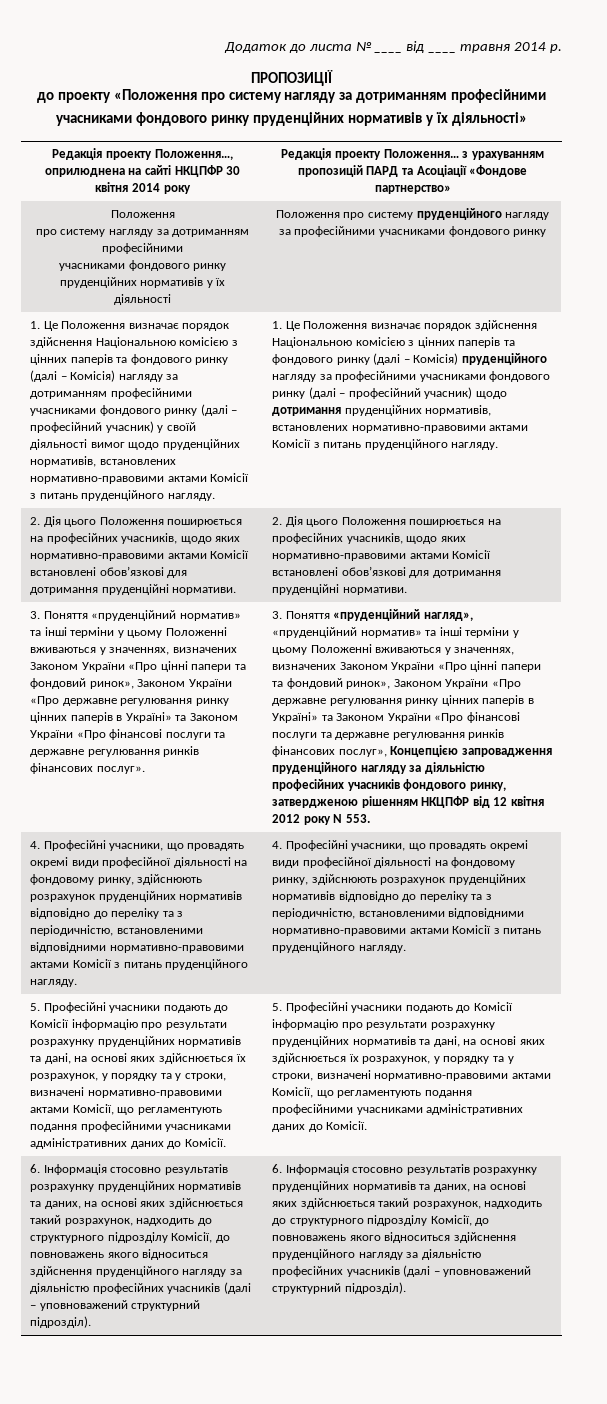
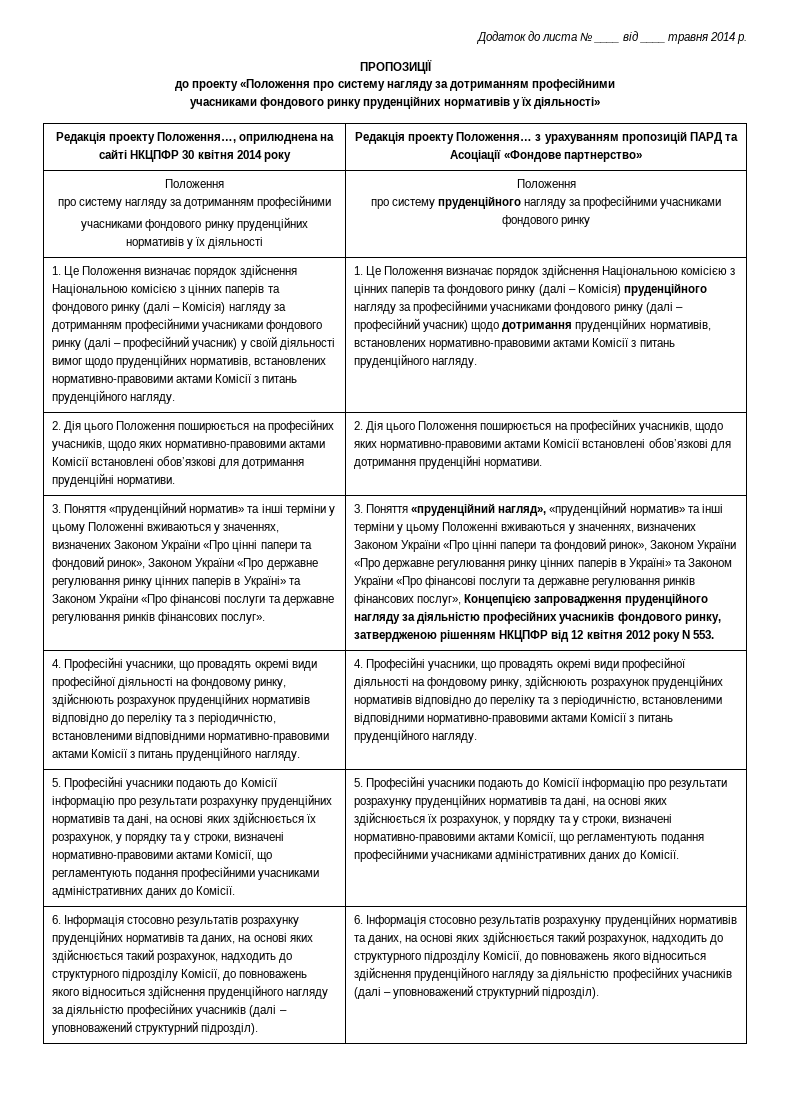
  Редакція проекту Положення…, оприлюднена на сайті НКЦПФР 30 квітня 2014 року | Редакція проекту Положення… з урахуванням пропозицій ПАРД та Асоціації «Фондове партнерство»
  Положення
  про систему нагляду за дотриманням професійними
- учасниками фондового ринку пруденційних нормативів у їх діяльності | Положення про систему пруденційного нагляду за професійними учасниками фондового ринку
+ учасниками фондового ринку пруденційних нормативів у їх діяльності | Положення
+ про систему пруденційного нагляду за професійними учасниками фондового ринку

